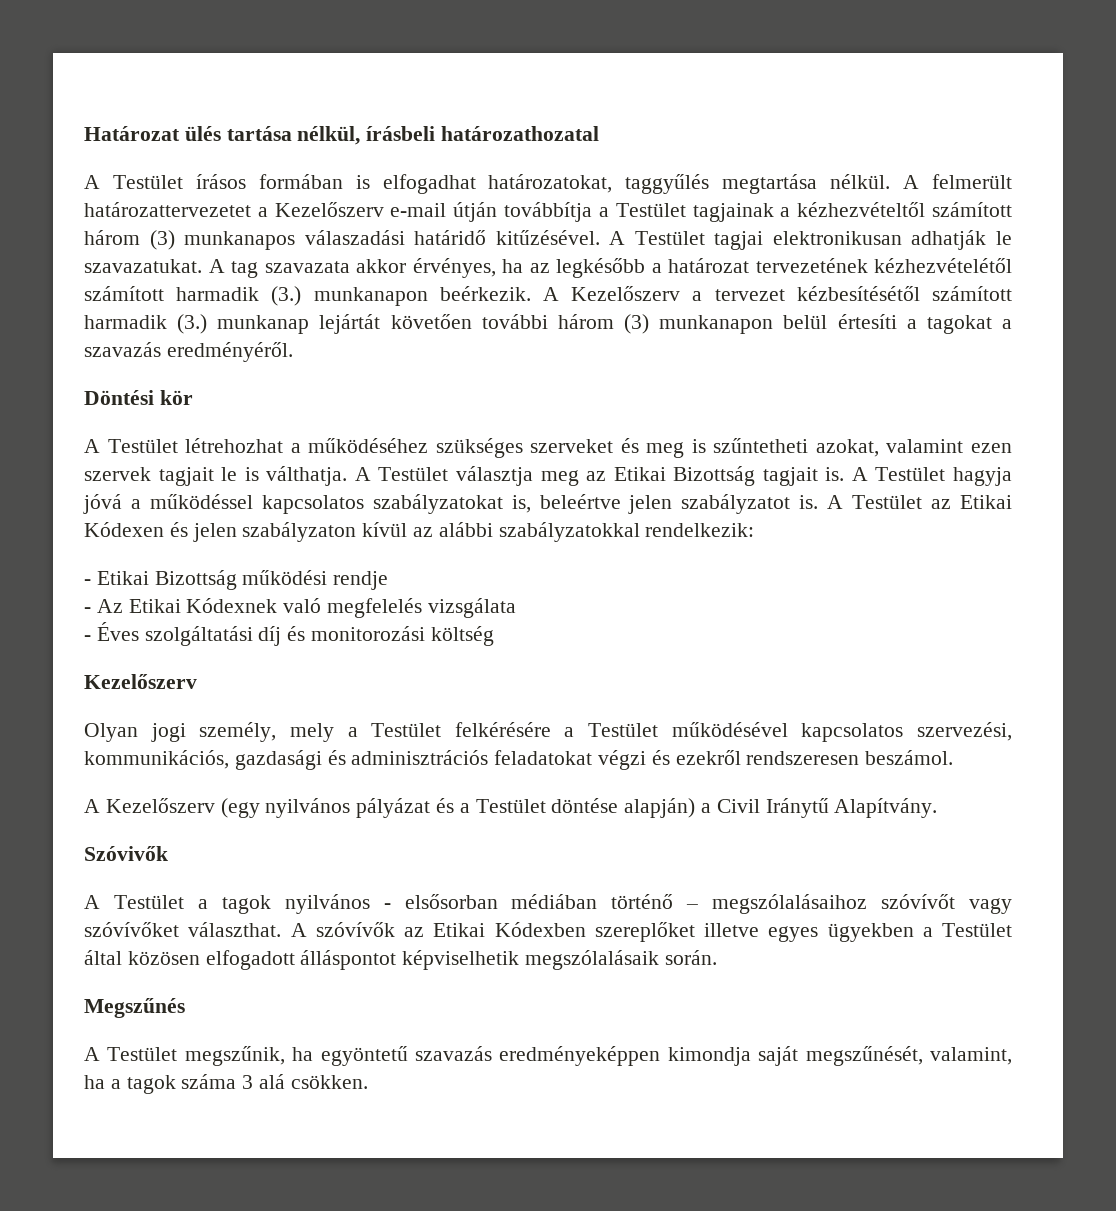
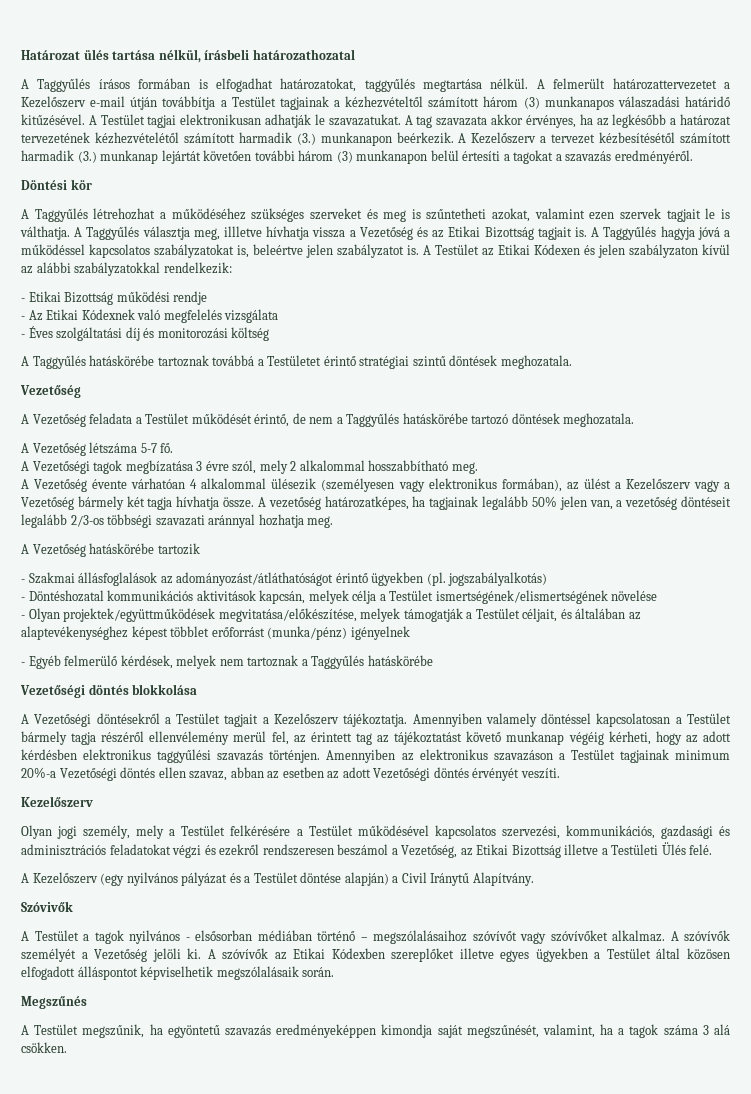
- A Testület írásos formában is elfogadhat határozatokat, taggyűlés megtartása nélkül.
+ A Taggyűlés írásos formában is elfogadhat határozatokat, taggyűlés megtartása nélkül.
- A Testület létrehozhat a működéséhez szükséges szerveket és meg is szűntetheti azokat, valamint ezen szervek tagjait le is válthatja.
+ A Taggyűlés létrehozhat a működéséhez szükséges szerveket és meg is szűntetheti azokat, valamint ezen szervek tagjait le is válthatja.
- A Testület választja meg az Etikai Bizottság tagjait is.
+ A Taggyűlés választja meg, illletve hívhatja vissza a Vezetőség és az Etikai Bizottság tagjait is.
- A Testület hagyja jóvá a működéssel kapcsolatos szabályzatokat is, beleértve jelen szabályzatot is.
+ A Taggyűlés hagyja jóvá a működéssel kapcsolatos szabályzatokat is, beleértve jelen szabályzatot is.
+ A Taggyűlés hatáskörébe tartoznak továbbá a Testületet érintő stratégiai szintű döntések meghozatala.
+ Vezetőség
+ A Vezetőség feladata a Testület működését érintő, de nem a Taggyűlés hatáskörébe tartozó döntések meghozatala.
+ A Vezetőség létszáma 5-7 fő.
+ A Vezetőségi tagok megbízatása 3 évre szól, mely 2 alkalommal hosszabbítható meg.
+ A Vezetőség évente várhatóan 4 alkalommal ülésezik (személyesen vagy elektronikus formában), az ülést a Kezelőszerv vagy a Vezetőség bármely két tagja hívhatja össze. A vezetőség határozatképes, ha tagjainak legalább 50% jelen van, a vezetőség döntéseit legalább 2/3-os többségi szavazati aránnyal hozhatja meg.
+ A Vezetőség hatáskörébe tartozik
+ - Szakmai állásfoglalások az adományozást/átláthatóságot érintő ügyekben (pl. jogszabályalkotás)
+ - Döntéshozatal kommunikációs aktivitások kapcsán, melyek célja a Testület ismertségének/elismertségének növelése
+ - Olyan projektek/együttműködések megvitatása/előkészítése, melyek támogatják a Testület céljait, és általában az alaptevékenységhez képest többlet erőforrást (munka/pénz) igényelnek
+ - Egyéb felmerülő kérdések, melyek nem tartoznak a Taggyűlés hatáskörébe
+ Vezetőségi döntés blokkolása
+ A Vezetőségi döntésekről a Testület tagjait a Kezelőszerv tájékoztatja. Amennyiben valamely döntéssel kapcsolatosan a Testület bármely tagja részéről ellenvélemény merül fel, az érintett tag az tájékoztatást követő munkanap végéig kérheti, hogy az adott kérdésben elektronikus taggyűlési szavazás történjen. Amennyiben az elektronikus szavazáson a Testület tagjainak minimum 20%-a Vezetőségi döntés ellen szavaz, abban az esetben az adott Vezetőségi döntés érvényét veszíti.
- Olyan jogi személy, mely a Testület felkérésére a Testület működésével kapcsolatos szervezési, kommunikációs, gazdasági és adminisztrációs feladatokat végzi és ezekről rendszeresen beszámol.
+ Olyan jogi személy, mely a Testület felkérésére a Testület működésével kapcsolatos szervezési, kommunikációs, gazdasági és adminisztrációs feladatokat végzi és ezekről rendszeresen beszámol a Vezetőség, az Etikai Bizottság illetve a Testületi Ülés felé.
- A Testület a tagok nyilvános - elsősorban médiában történő – megszólalásaihoz szóvívőt vagy szóvívőket választhat.
+ A Testület a tagok nyilvános - elsősorban médiában történő – megszólalásaihoz szóvívőt vagy szóvívőket alkalmaz. A szóvívők személyét a Vezetőség jelöli ki.

